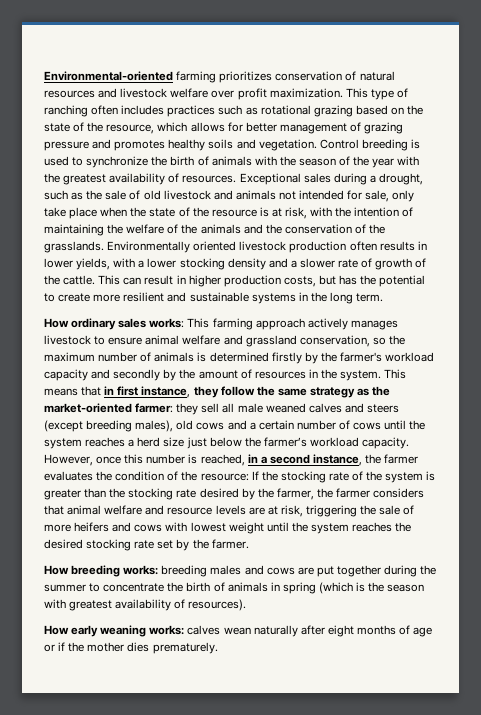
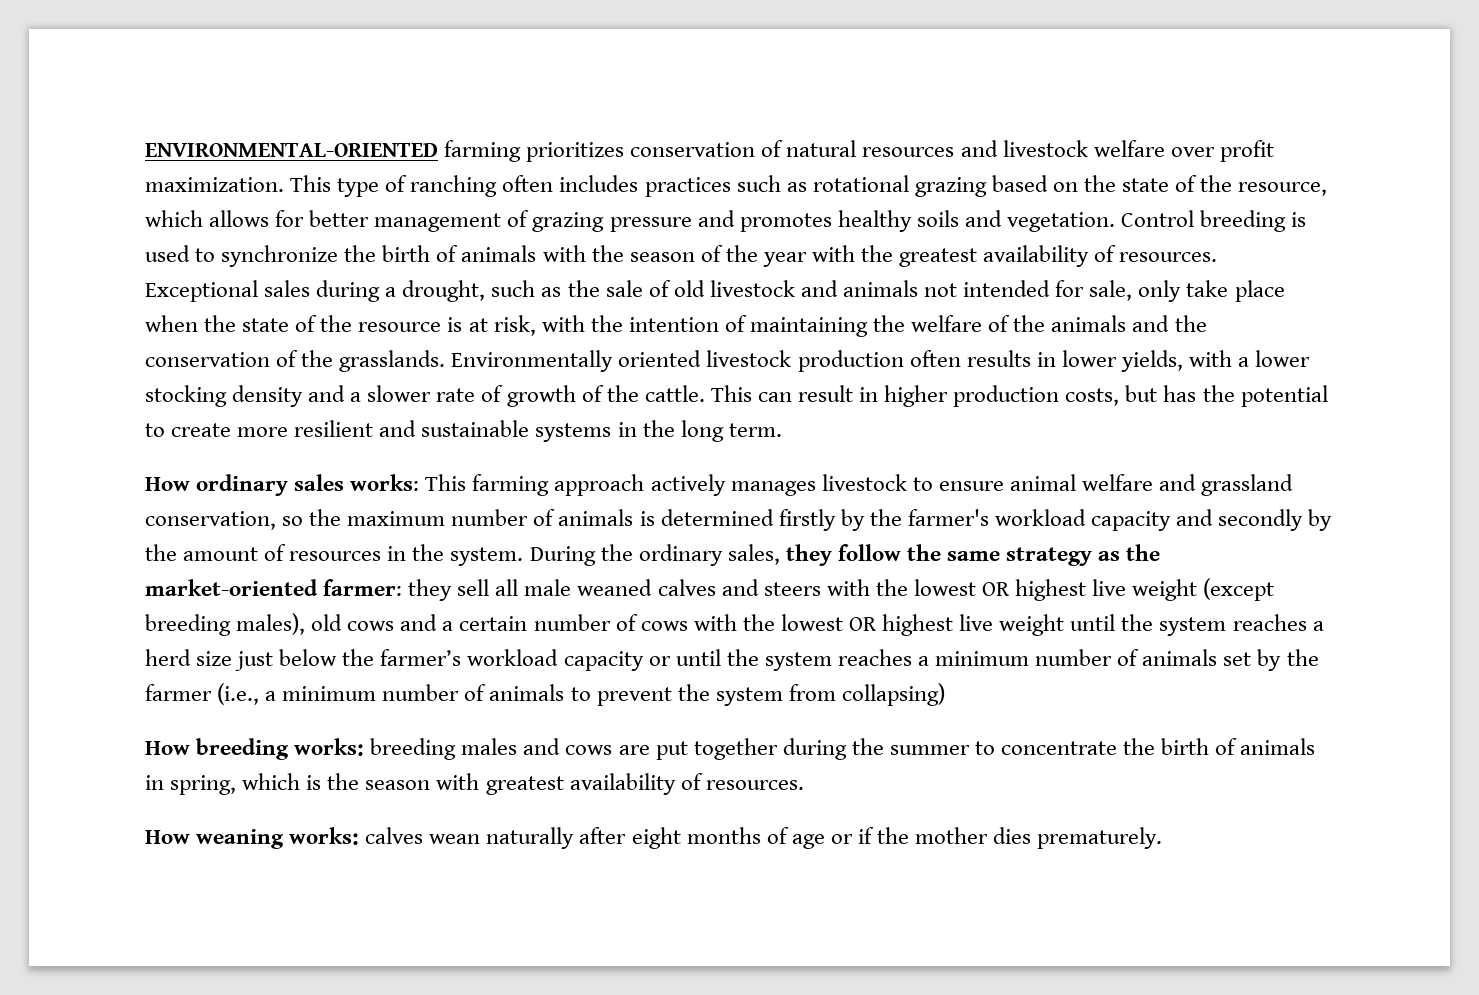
- Environmental-oriented farming prioritizes conservation of natural resources and livestock welfare over profit maximization.
+ ENVIRONMENTAL-ORIENTED farming prioritizes conservation of natural resources and livestock welfare over profit maximization.
- This means that in first instance, they follow the same strategy as the market-oriented farmer: they sell all male weaned calves and steers (except breeding males), old cows and a certain number of cows until the system reaches a herd size just below the farmer’s workload capacity. However, once this number is reached, in a second instance, the farmer evaluates the condition of the resource: If the stocking rate of the system is greater than the stocking rate desired by the farmer, the farmer considers that animal welfare and resource levels are at risk, triggering the sale of more heifers and cows with lowest weight until the system reaches the desired stocking rate set by the farmer.
+ During the ordinary sales, they follow the same strategy as the market-oriented farmer: they sell all male weaned calves and steers with the lowest OR highest live weight (except breeding males), old cows and a certain number of cows with the lowest OR highest live weight until the system reaches a herd size just below the farmer’s workload capacity or until the system reaches a minimum number of animals set by the farmer (i.e., a minimum number of animals to prevent the system from collapsing)
- How breeding works: breeding males and cows are put together during the summer to concentrate the birth of animals in spring (which is the season with greatest availability of resources).
- How early weaning works: calves wean naturally after eight months of age or if the mother dies prematurely.
+ How breeding works: breeding males and cows are put together during the summer to concentrate the birth of animals in spring, which is the season with greatest availability of resources.
+ How weaning works: calves wean naturally after eight months of age or if the mother dies prematurely.

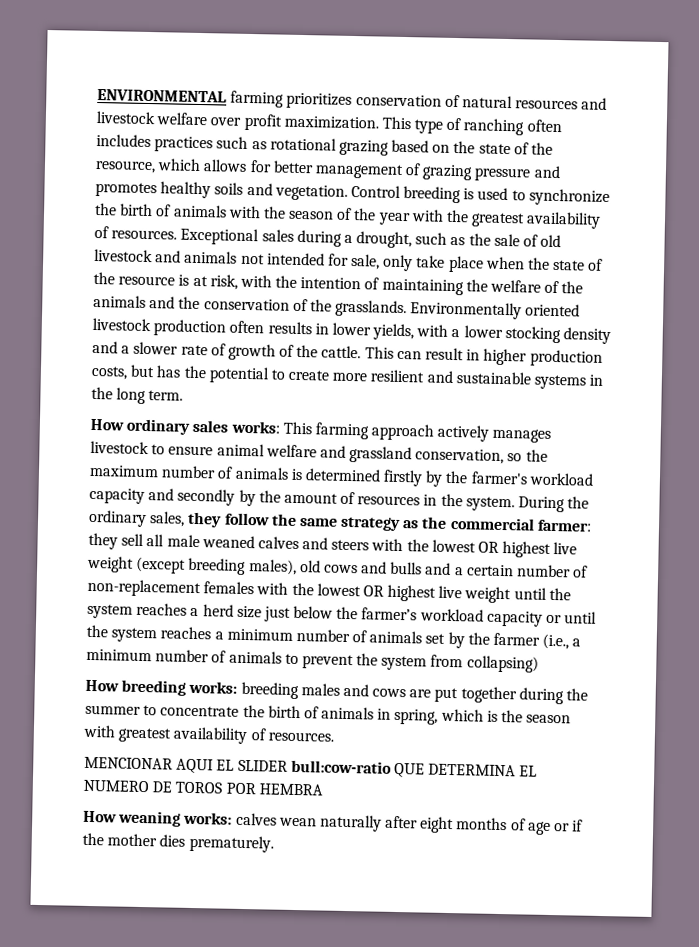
- ENVIRONMENTAL-ORIENTED farming prioritizes conservation of natural resources and livestock welfare over profit maximization.
+ ENVIRONMENTAL farming prioritizes conservation of natural resources and livestock welfare over profit maximization.
- During the ordinary sales, they follow the same strategy as the market-oriented farmer:
+ During the ordinary sales, they follow the same strategy as the commercial farmer:
- they sell all male weaned calves and steers with the lowest OR highest live weight (except breeding males), old cows and a certain number of cows with the lowest OR highest live weight until the system reaches a herd size just below the farmer’s workload capacity or until the system reaches a minimum number of animals set by the farmer (i.e., a minimum number of animals to prevent the system from collapsing)
+ they sell all male weaned calves and steers with the lowest OR highest live weight (except breeding males), old cows and bulls and a certain number of non-replacement females with the lowest OR highest live weight until the system reaches a herd size just below the farmer’s workload capacity or until the system reaches a minimum number of animals set by the farmer (i.e., a minimum number of animals to prevent the system from collapsing)
+ MENCIONAR AQUI EL SLIDER bull:cow-ratio QUE DETERMINA EL NUMERO DE TOROS POR HEMBRA

